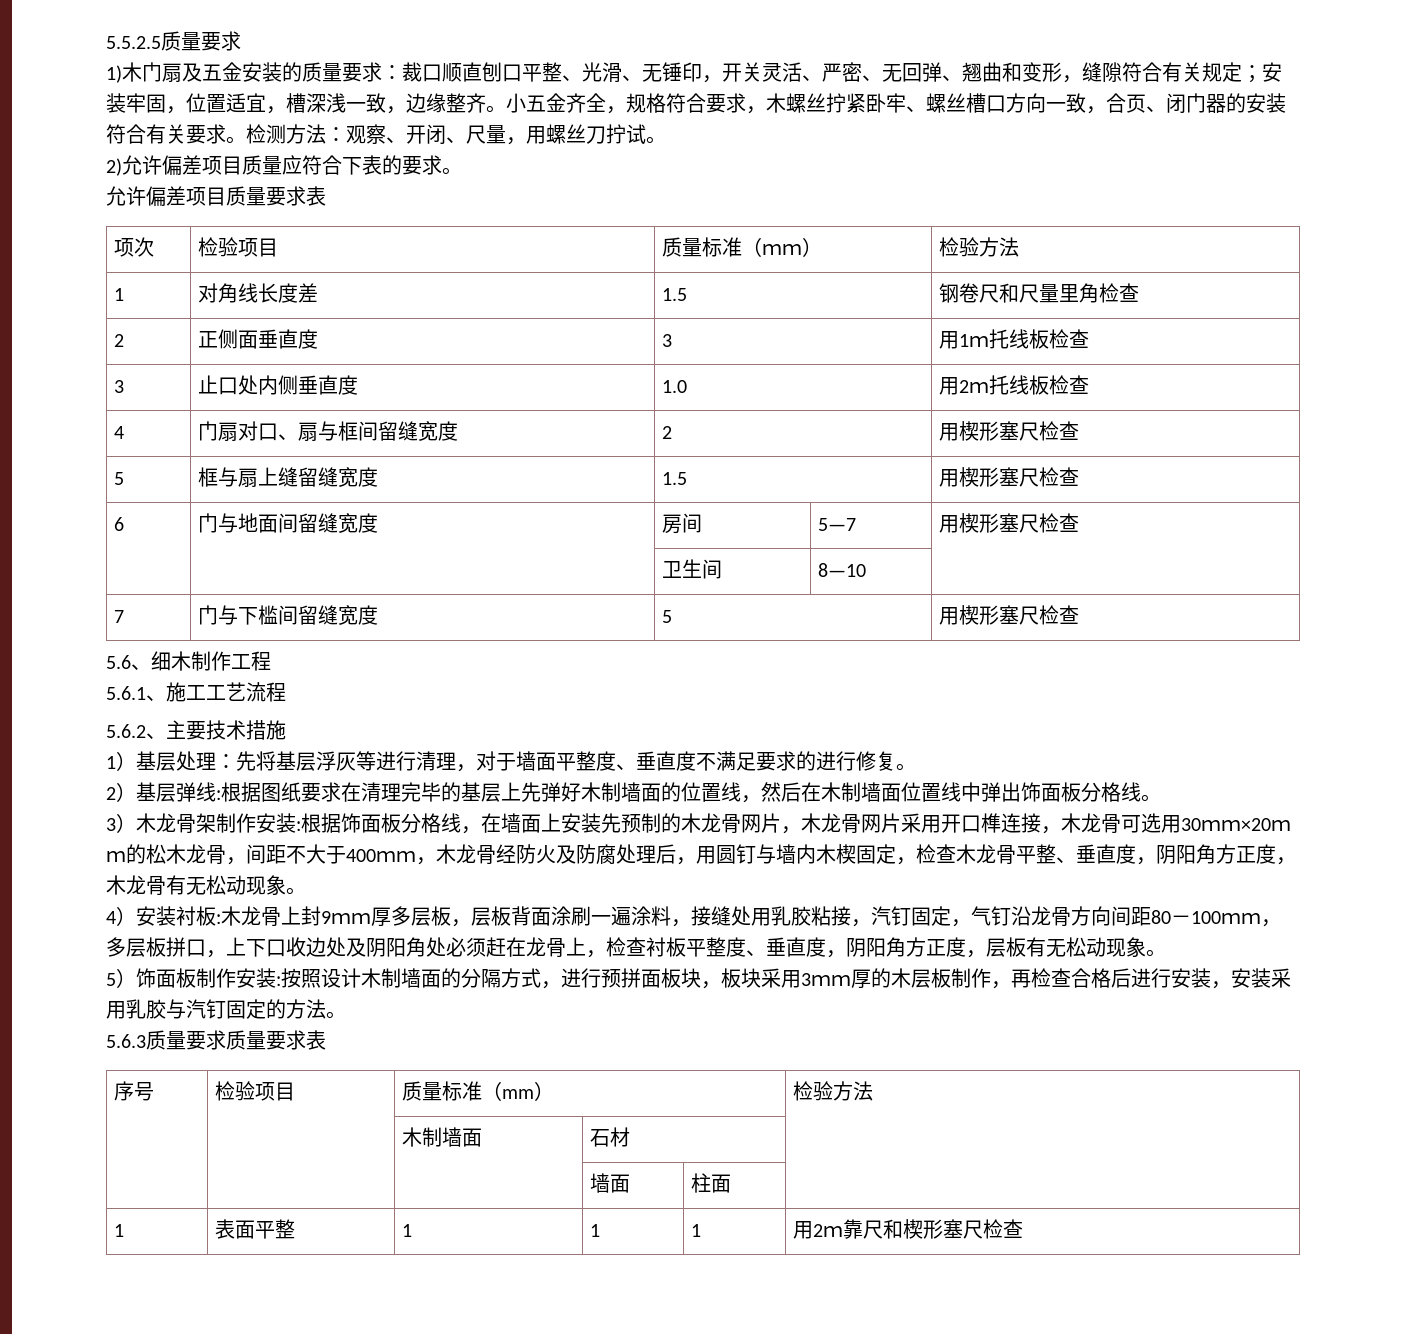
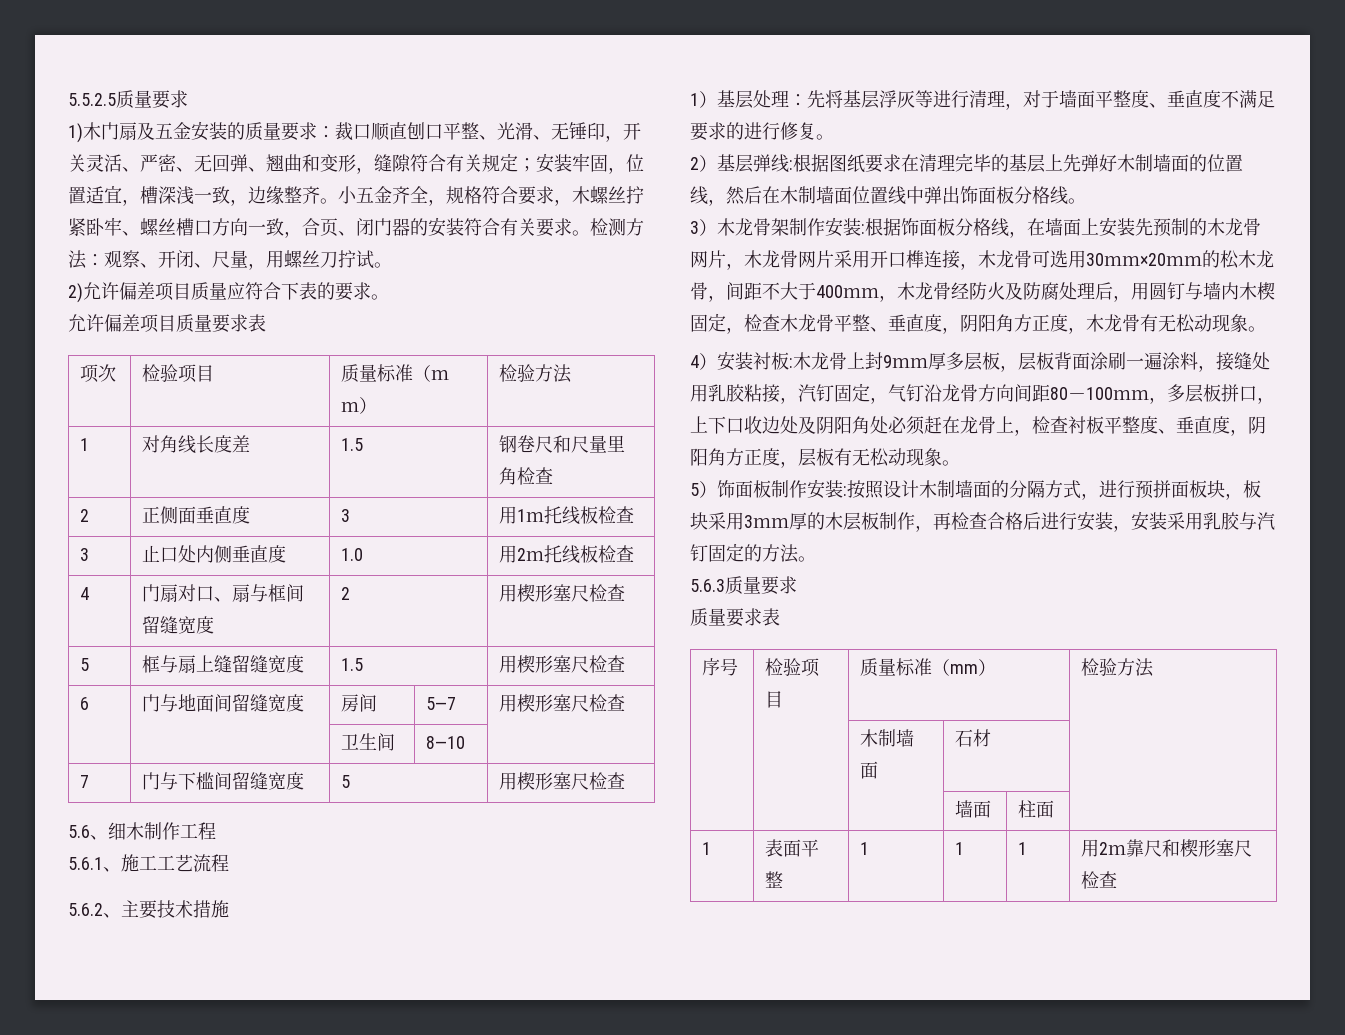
- 5.6.3质量要求质量要求表
+ 5.6.3质量要求
+ 质量要求表

